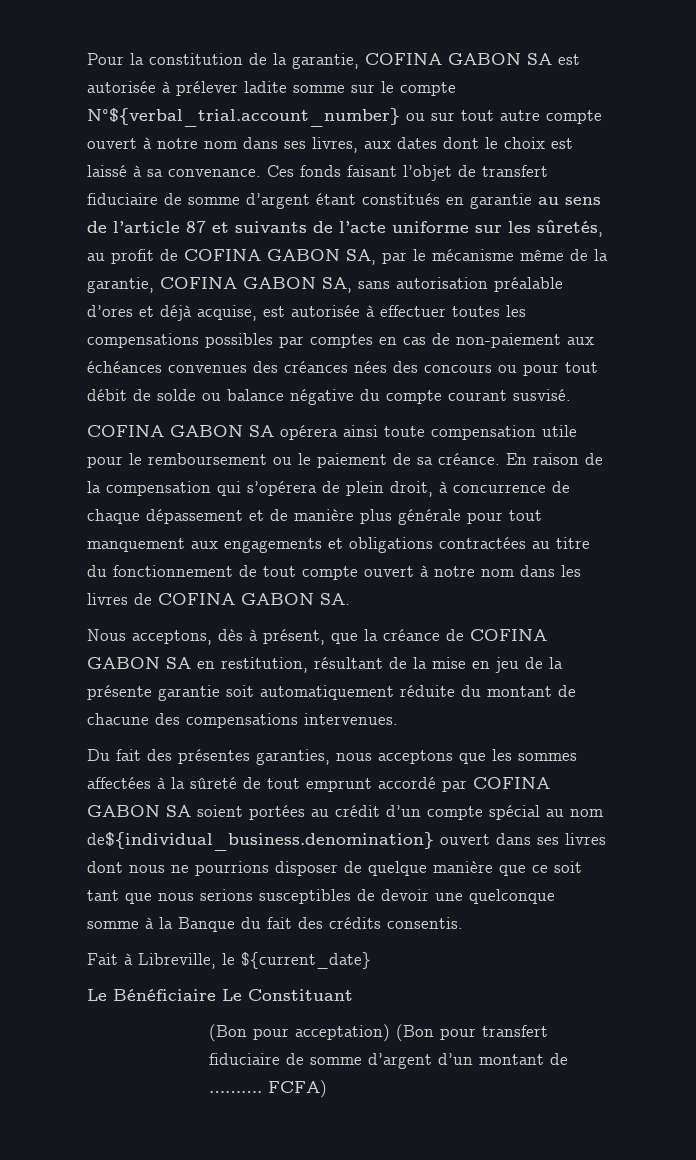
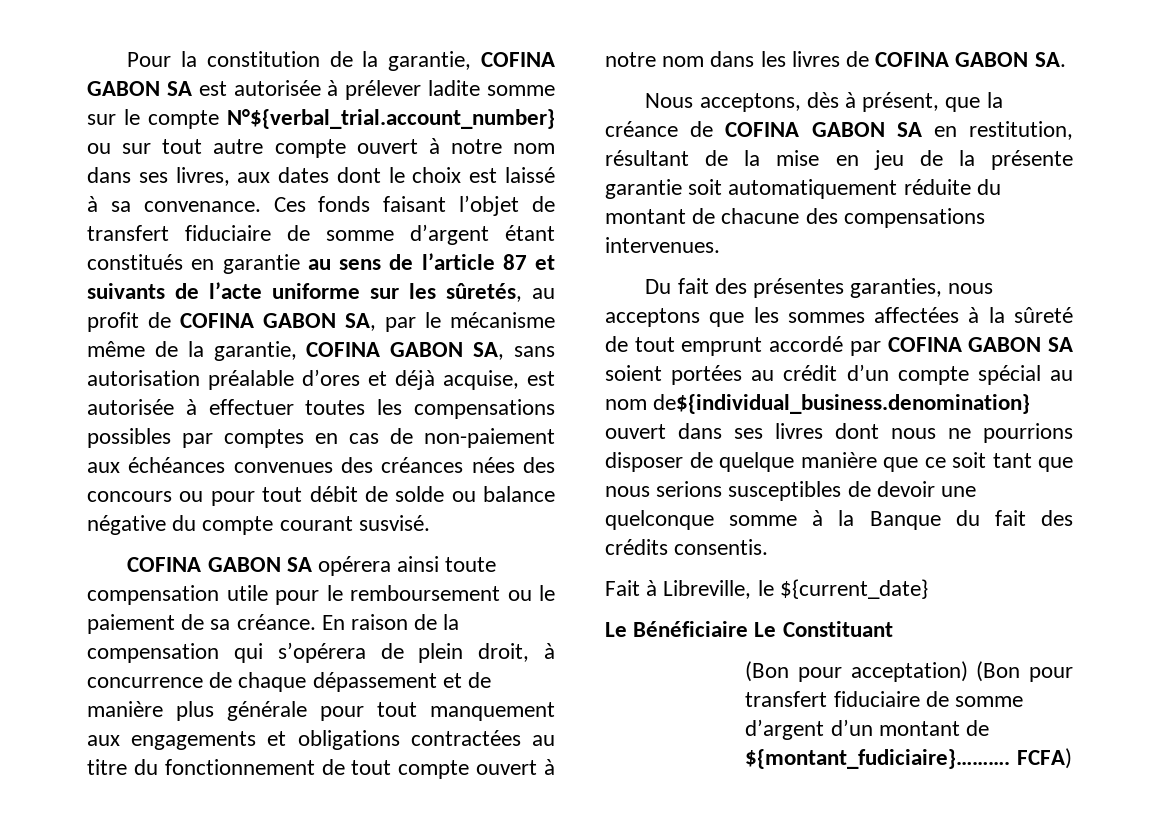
- (Bon pour acceptation) (Bon pour transfert fiduciaire de somme d’argent d’un montant de ……….
+ (Bon pour acceptation) (Bon pour transfert fiduciaire de somme d’argent d’un montant de ${montant_fudiciaire}……….

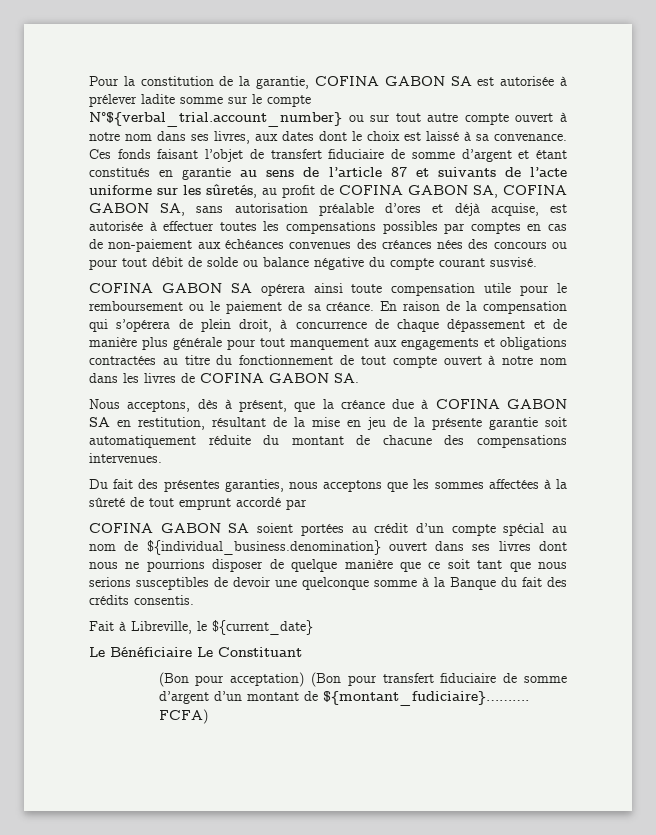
- Ces fonds faisant l’objet de transfert fiduciaire de somme d’argent étant constitués en garantie au sens de l’article 87 et suivants de l’acte uniforme sur les sûretés, au profit de COFINA GABON SA, par le mécanisme même de la garantie, COFINA GABON SA, sans autorisation préalable d’ores et déjà acquise, est autorisée à effectuer toutes les compensations possibles par comptes en cas de non-paiement aux échéances convenues des créances nées des concours ou pour tout débit de solde ou balance négative du compte courant susvisé.
+ Ces fonds faisant l’objet de transfert fiduciaire de somme d’argent et étant constitués en garantie au sens de l’article 87 et suivants de l’acte uniforme sur les sûretés, au profit de COFINA GABON SA, COFINA GABON SA, sans autorisation préalable d’ores et déjà acquise, est autorisée à effectuer toutes les compensations possibles par comptes en cas de non-paiement aux échéances convenues des créances nées des concours ou pour tout débit de solde ou balance négative du compte courant susvisé.
- Nous acceptons, dès à présent, que la créance de COFINA GABON SA en restitution, résultant de la mise en jeu de la présente garantie soit automatiquement réduite du montant de chacune des compensations intervenues.
+ Nous acceptons, dès à présent, que la créance due à COFINA GABON SA en restitution, résultant de la mise en jeu de la présente garantie soit automatiquement réduite du montant de chacune des compensations intervenues.
- Du fait des présentes garanties, nous acceptons que les sommes affectées à la sûreté de tout emprunt accordé par COFINA GABON SA soient portées au crédit d’un compte spécial au nom de${individual_business.denomination} ouvert dans ses livres dont nous ne pourrions disposer de quelque manière que ce soit tant que nous serions susceptibles de devoir une quelconque somme à la Banque du fait des crédits consentis.
+ Du fait des présentes garanties, nous acceptons que les sommes affectées à la sûreté de tout emprunt accordé par
+ COFINA GABON SA soient portées au crédit d’un compte spécial au nom de ${individual_business.denomination} ouvert dans ses livres dont nous ne pourrions disposer de quelque manière que ce soit tant que nous serions susceptibles de devoir une quelconque somme à la Banque du fait des crédits consentis.

